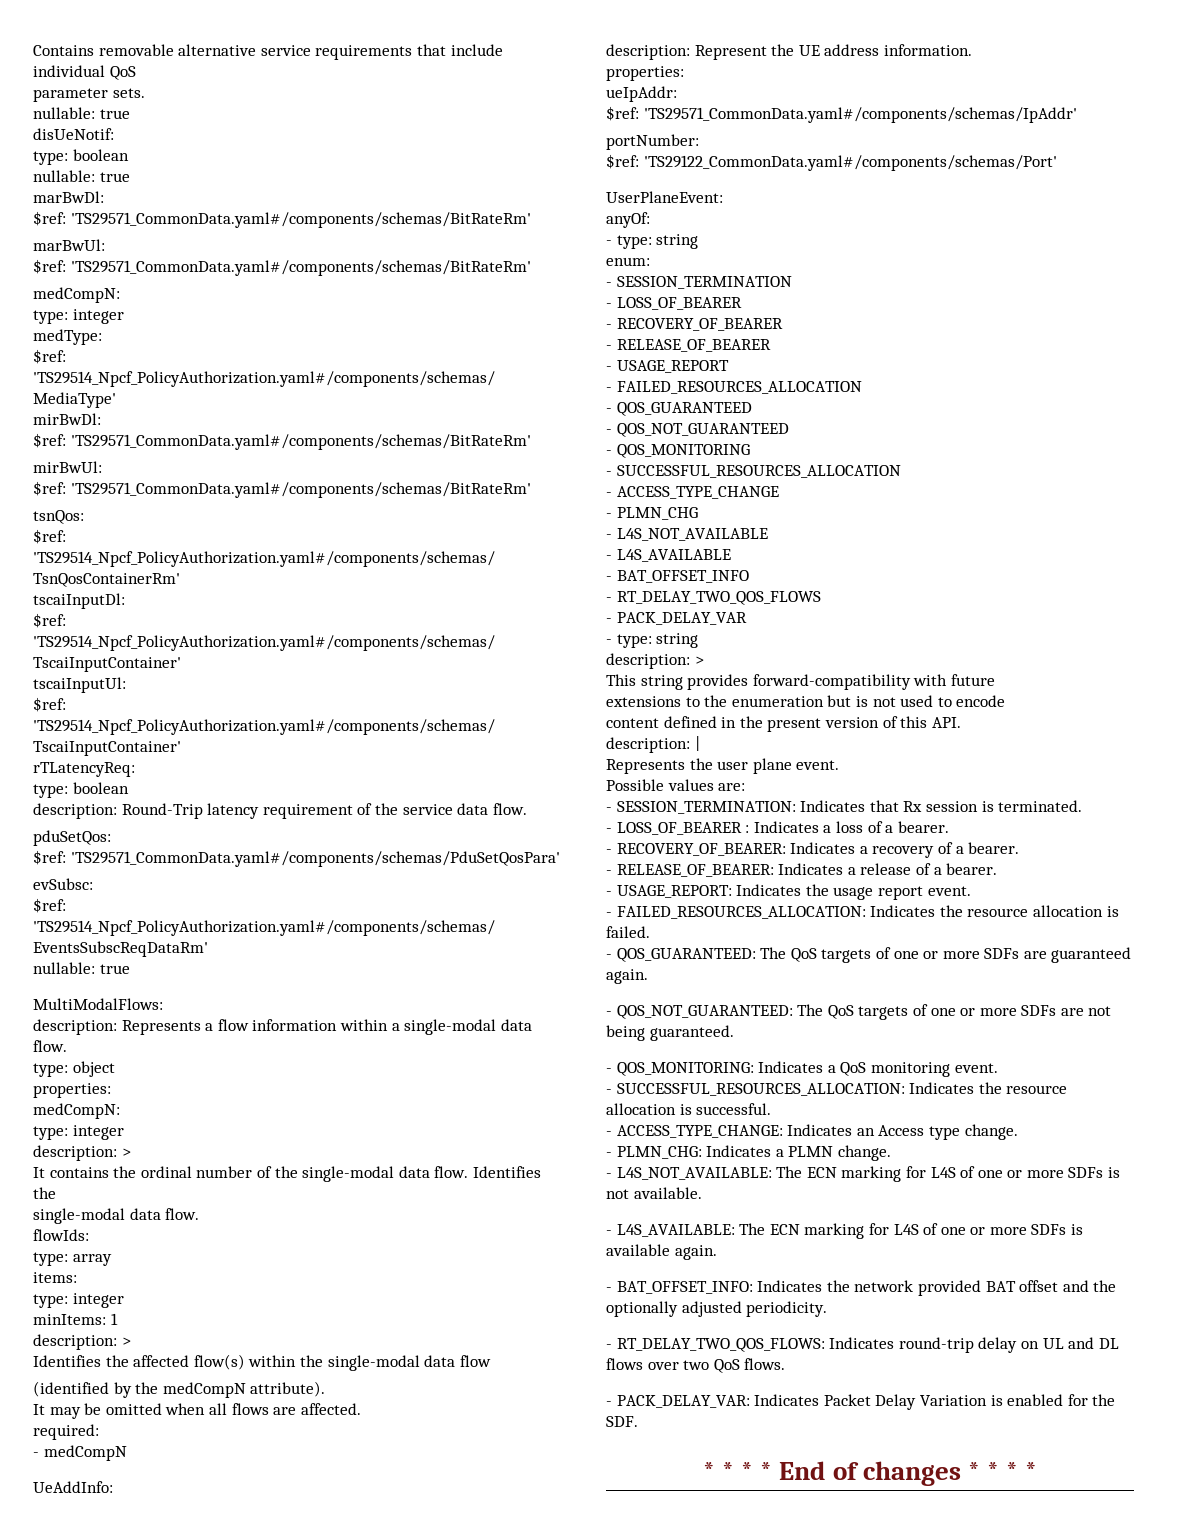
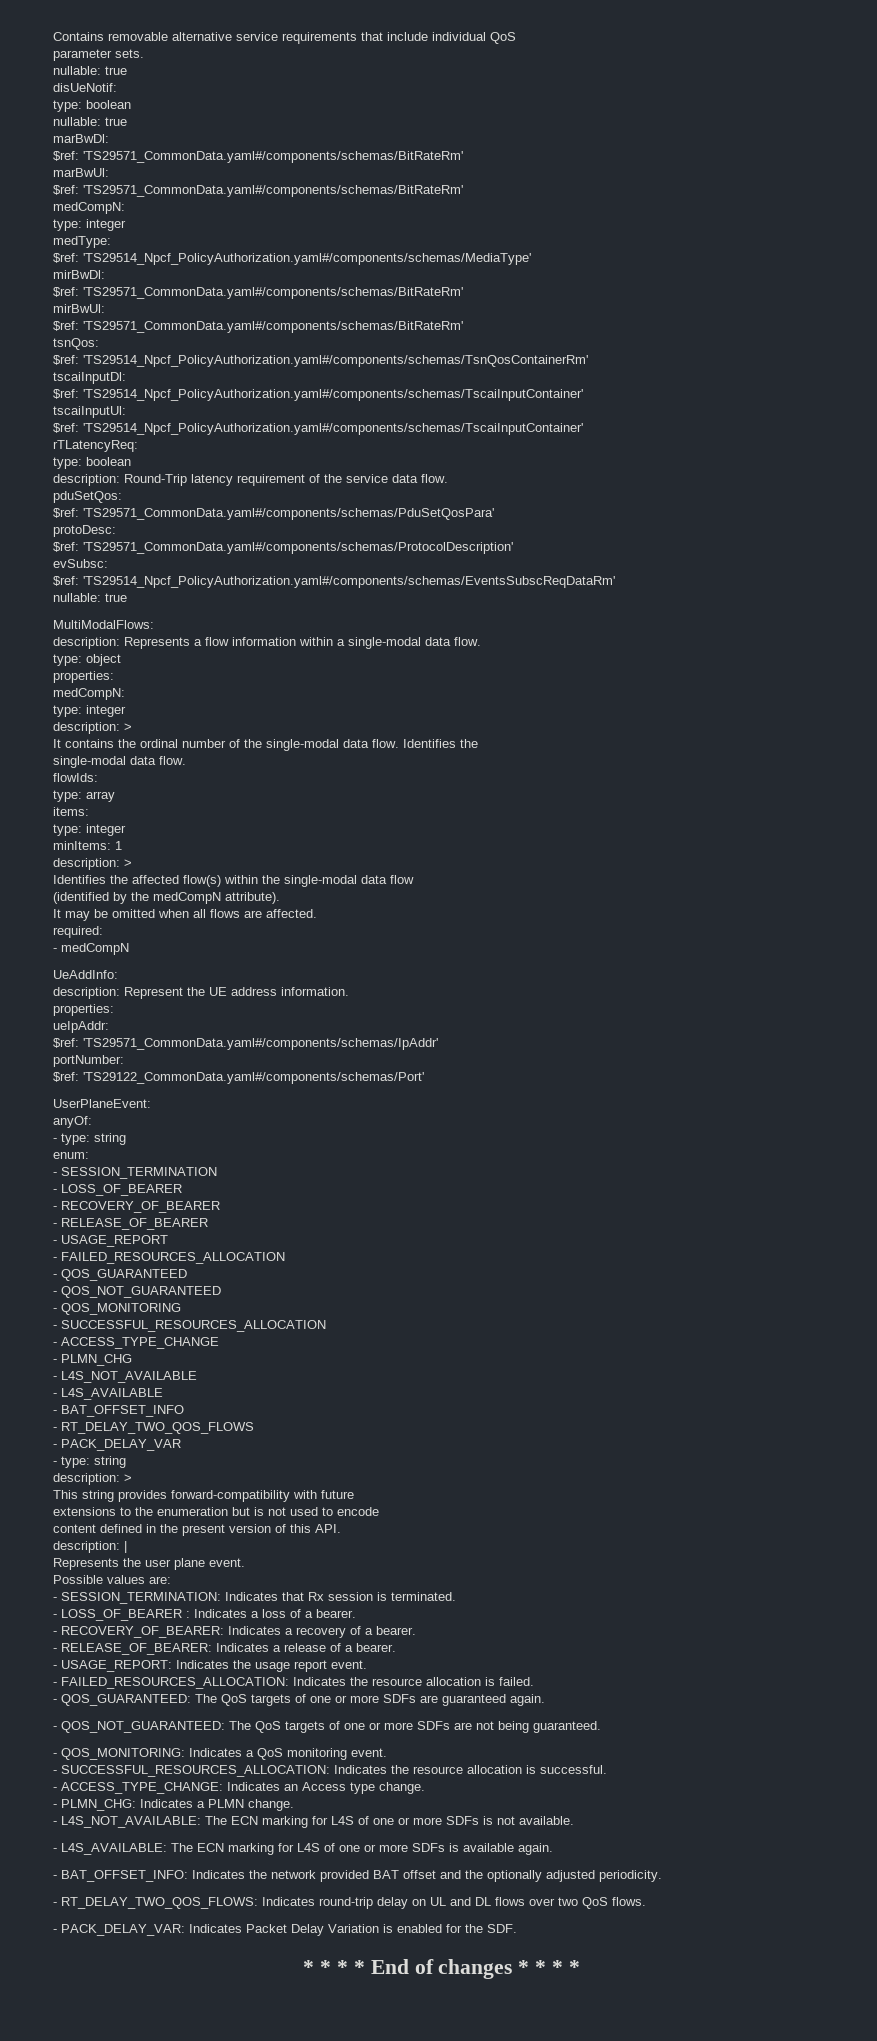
+ protoDesc:
+ $ref: 'TS29571_CommonData.yaml#/components/schemas/ProtocolDescription'

